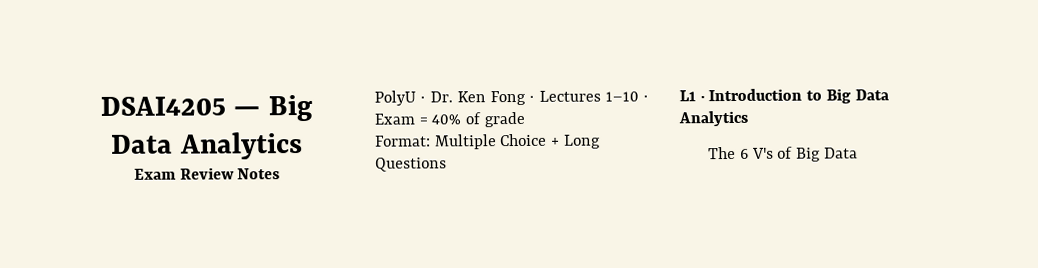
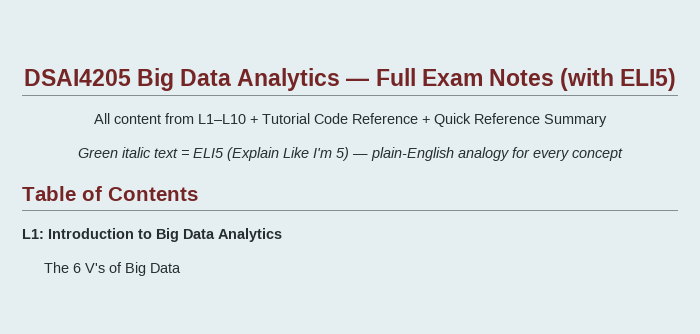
- DSAI4205 — Big Data Analytics
- Exam Review Notes
- PolyU · Dr. Ken Fong · Lectures 1–10 · Exam = 40% of grade
- Format: Multiple Choice + Long Questions
- L1 · Introduction to Big Data Analytics
+ DSAI4205 Big Data Analytics — Full Exam Notes (with ELI5)
+ All content from L1–L10 + Tutorial Code Reference + Quick Reference Summary
+ Green italic text = ELI5 (Explain Like I'm 5) — plain-English analogy for every concept
+ Table of Contents
+ L1: Introduction to Big Data Analytics

